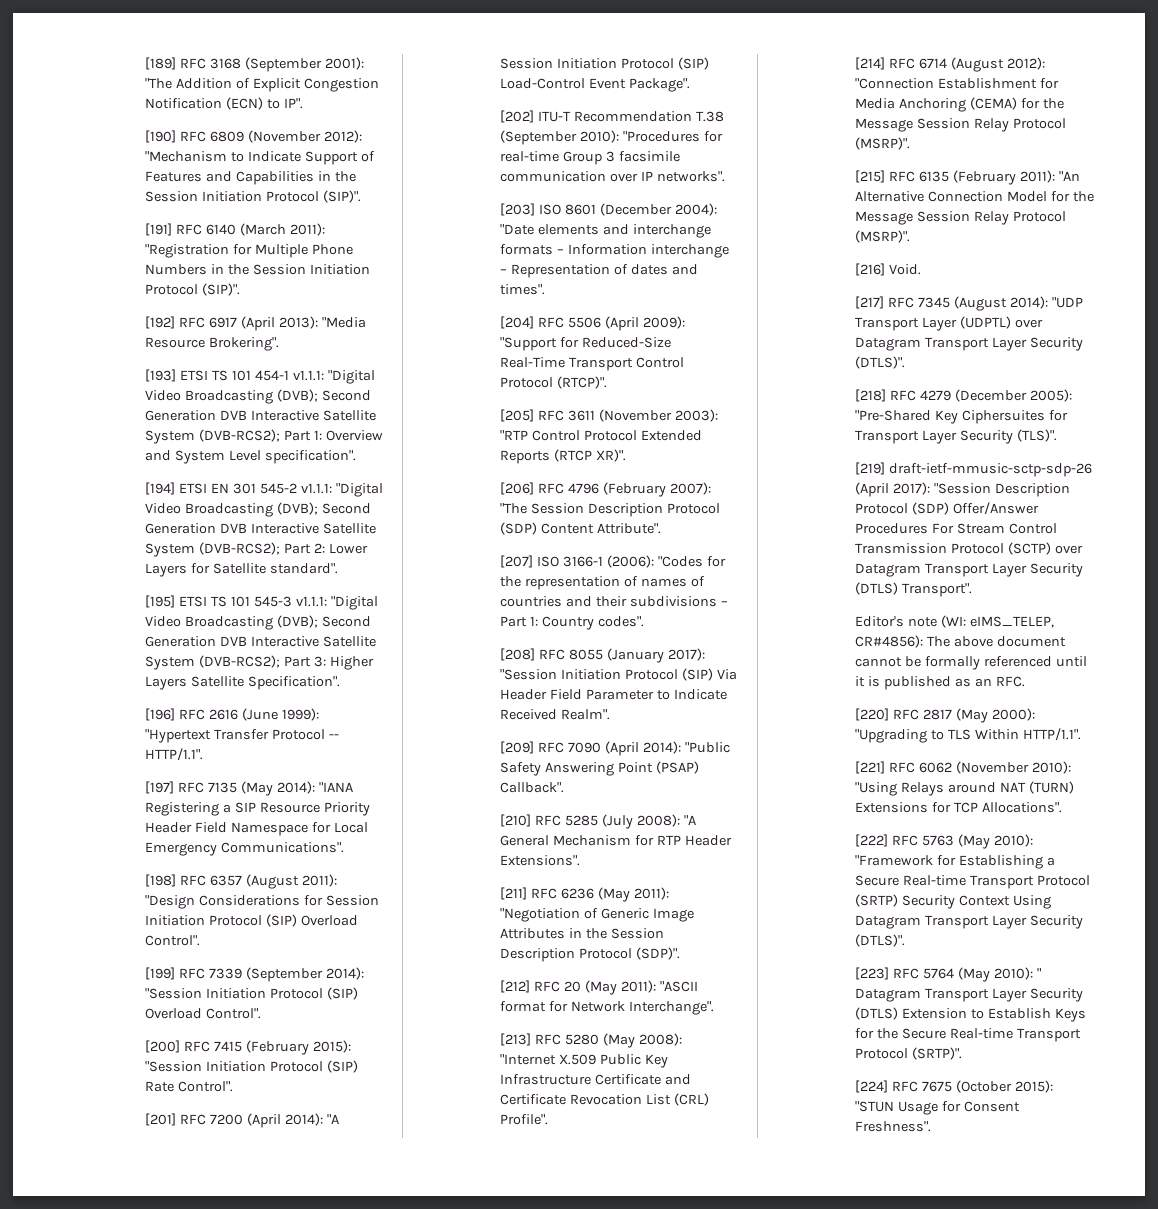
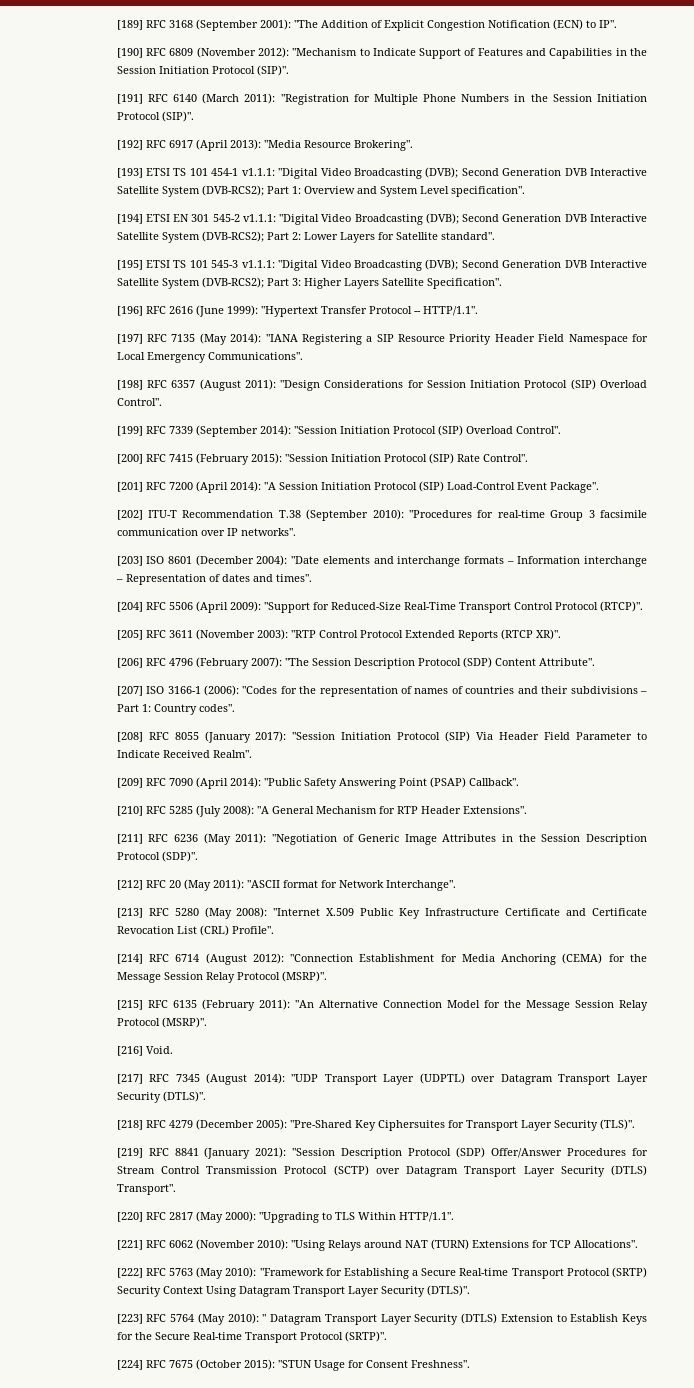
- [219] draft-ietf-mmusic-sctp-sdp-26 (April 2017): "Session Description Protocol (SDP) Offer/Answer Procedures For Stream Control Transmission Protocol (SCTP) over Datagram Transport Layer Security (DTLS) Transport".
+ [219] RFC 8841 (January 2021): "Session Description Protocol (SDP) Offer/Answer Procedures for Stream Control Transmission Protocol (SCTP) over Datagram Transport Layer Security (DTLS) Transport".
- Editor's note (WI: eIMS_TELEP, CR#4856): The above document cannot be formally referenced until it is published as an RFC.

